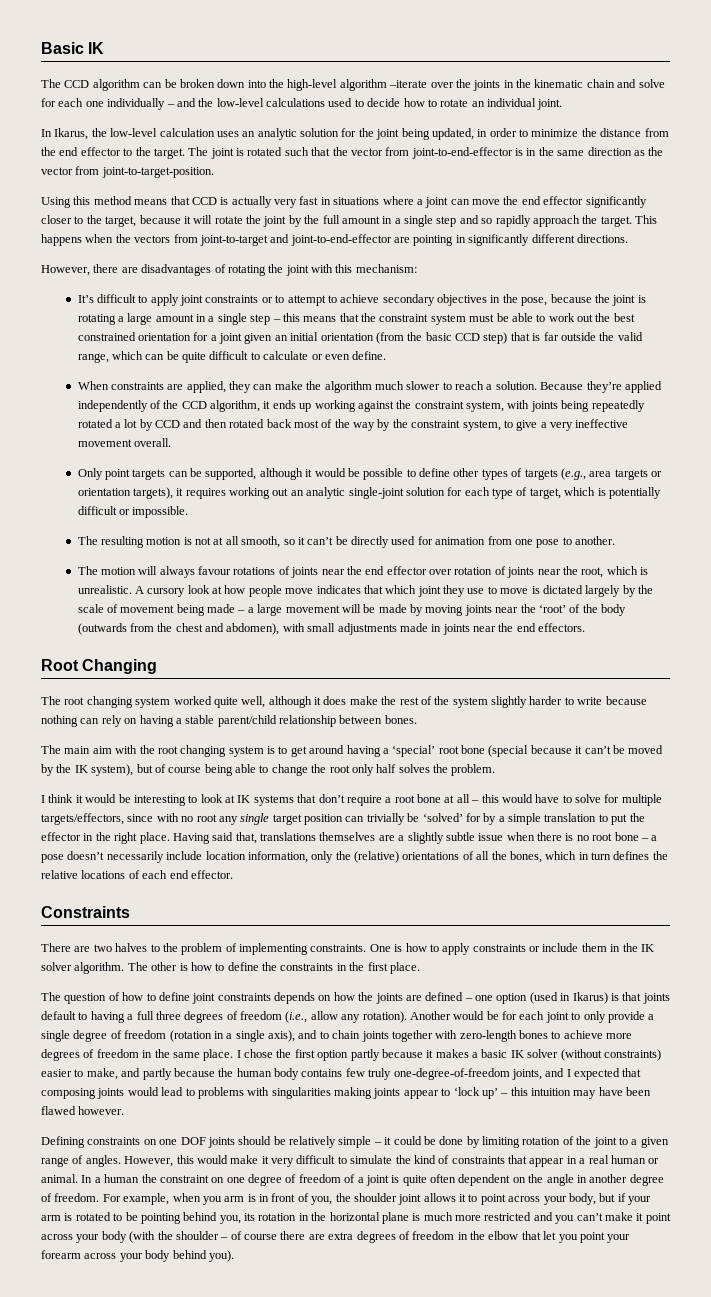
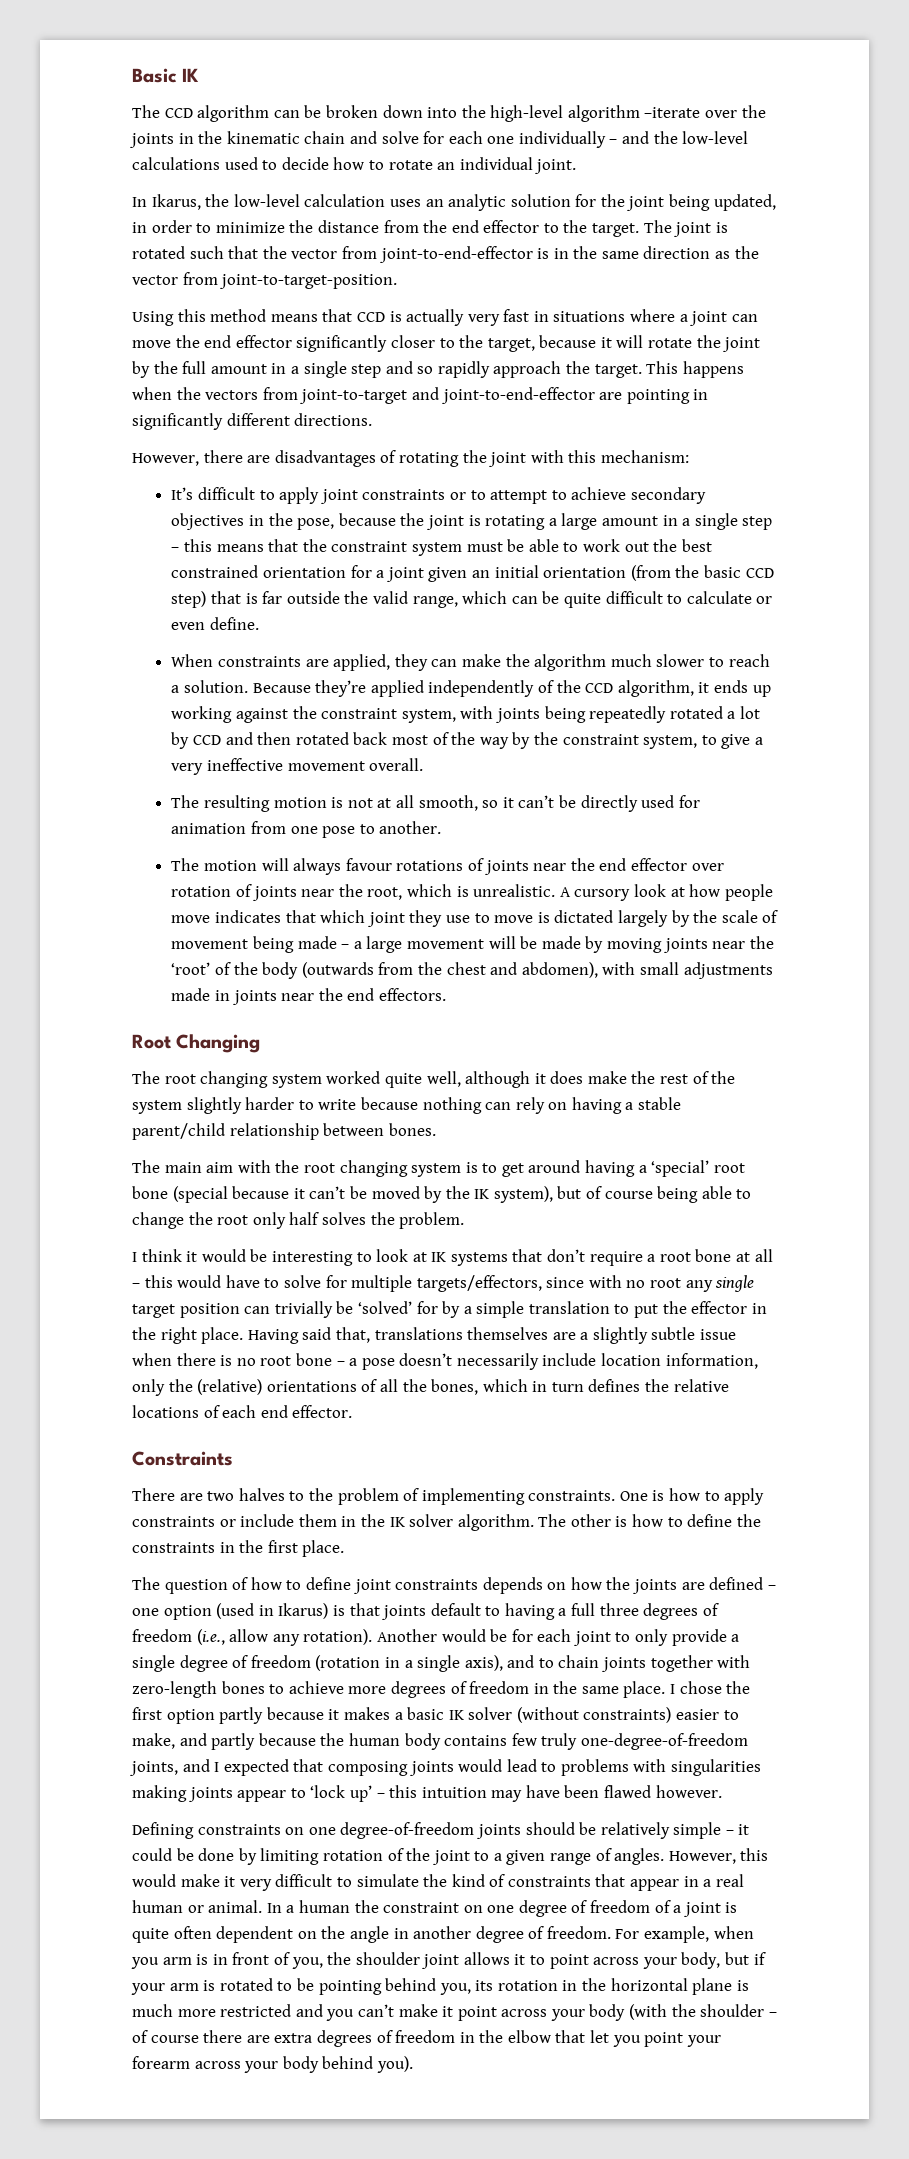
- Only point targets can be supported, although it would be possible to define other types of targets (e.g., area targets or orientation targets), it requires working out an analytic single-joint solution for each type of target, which is potentially difficult or impossible.
- Defining constraints on one DOF joints should be relatively simple – it could be done by limiting rotation of the joint to a given range of angles.
+ Defining constraints on one degree-of-freedom joints should be relatively simple – it could be done by limiting rotation of the joint to a given range of angles.

